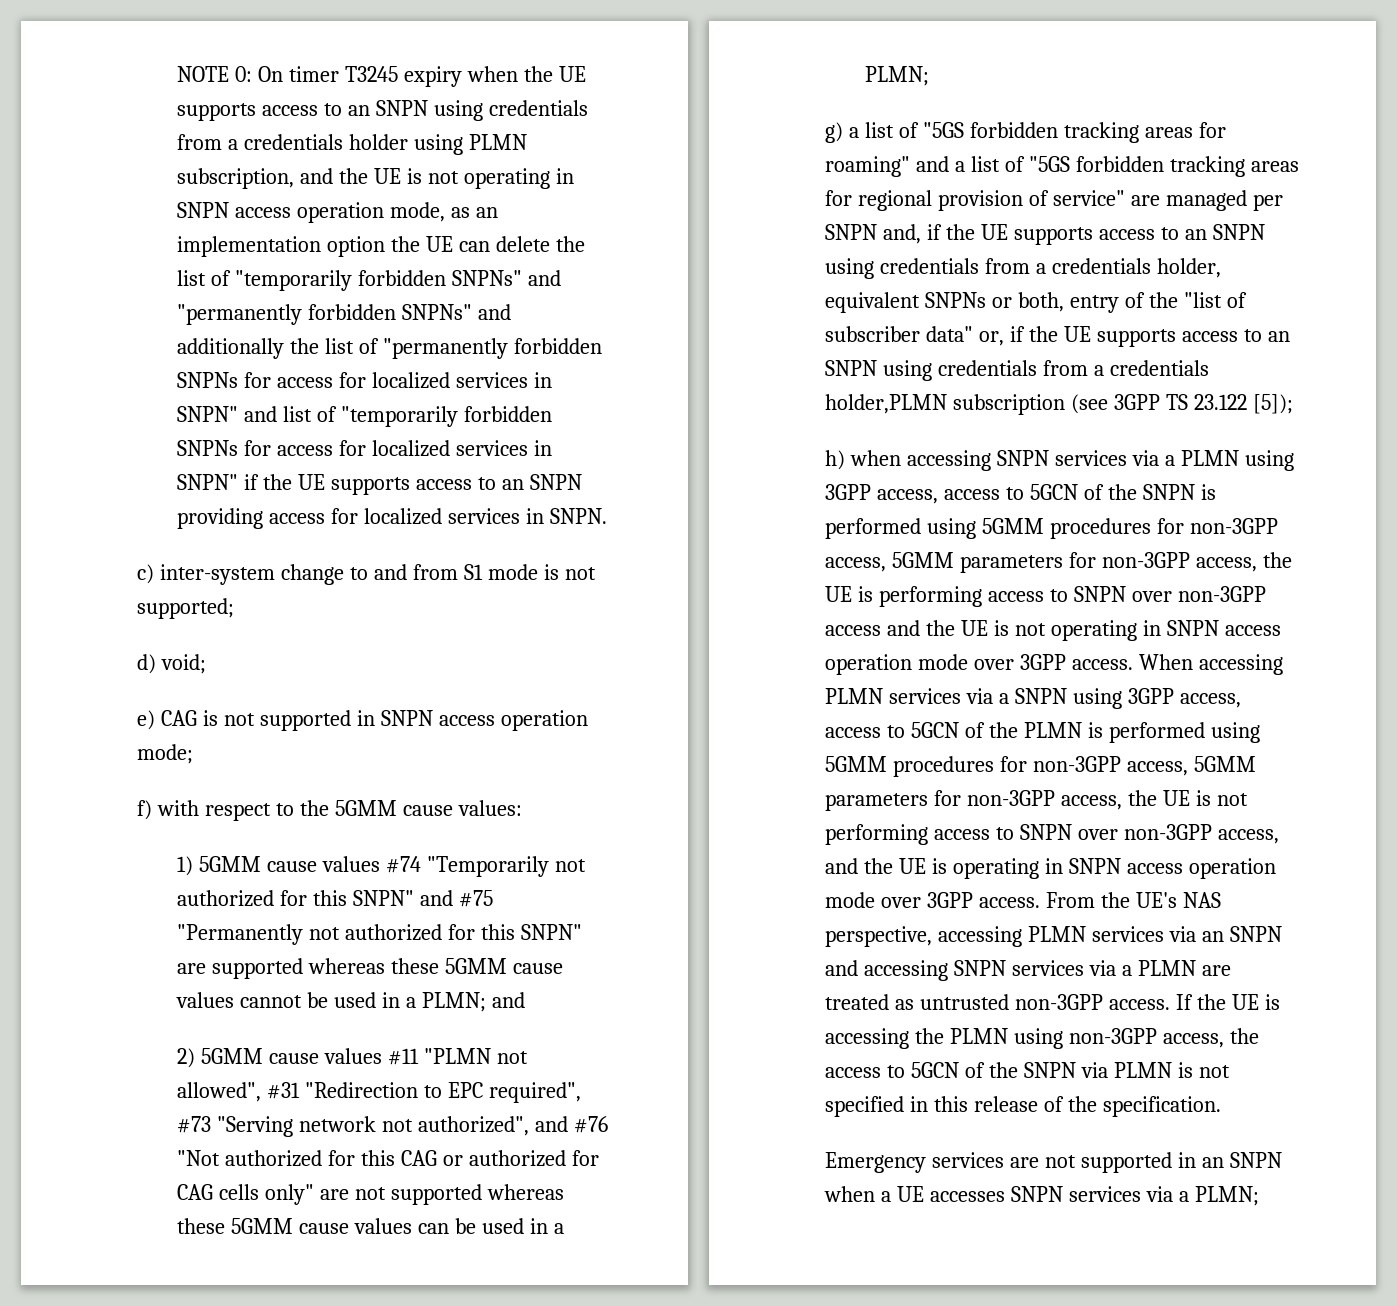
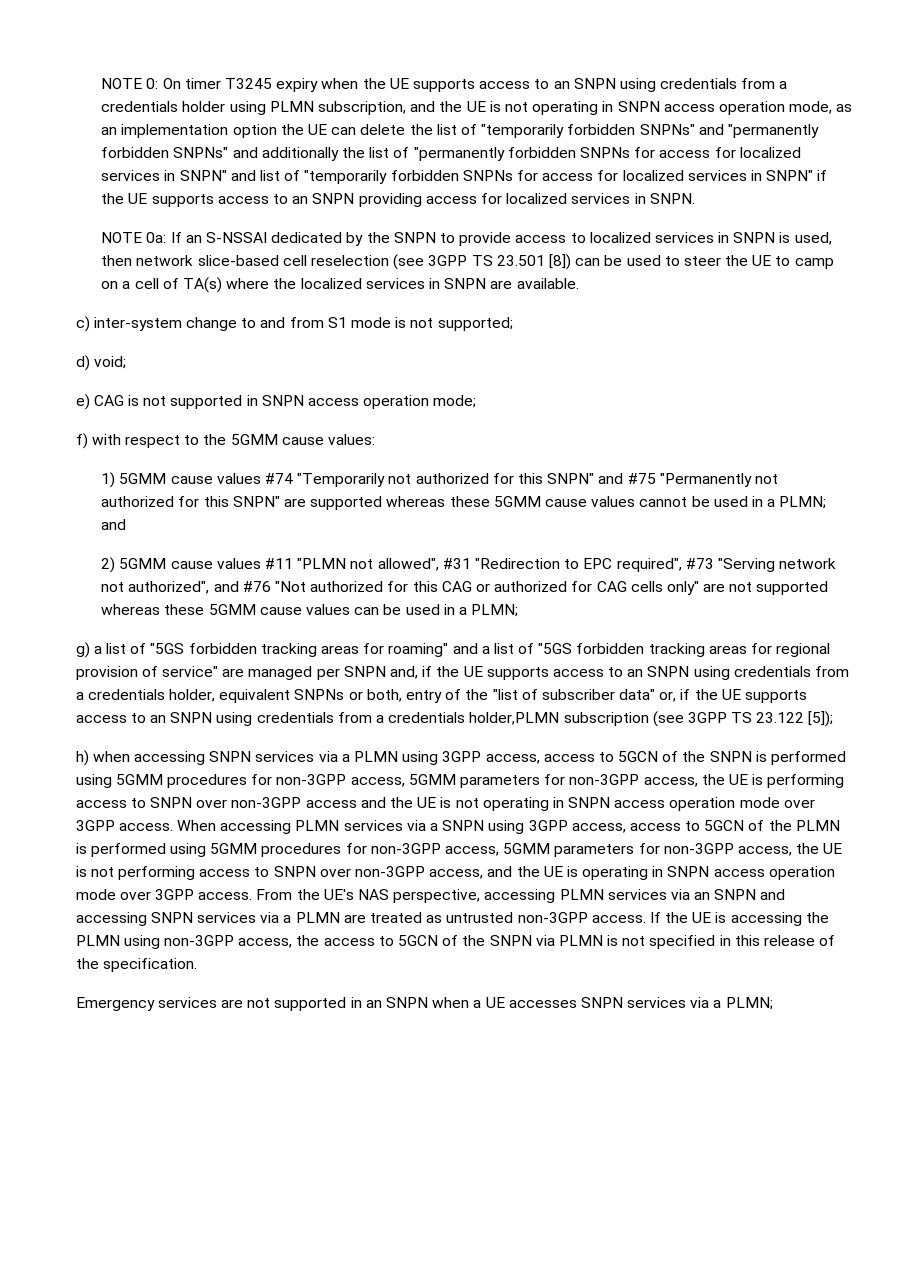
+ NOTE 0a: If an S-NSSAI dedicated by the SNPN to provide access to localized services in SNPN is used, then network slice-based cell reselection (see 3GPP TS 23.501 [8]) can be used to steer the UE to camp on a cell of TA(s) where the localized services in SNPN are available.

